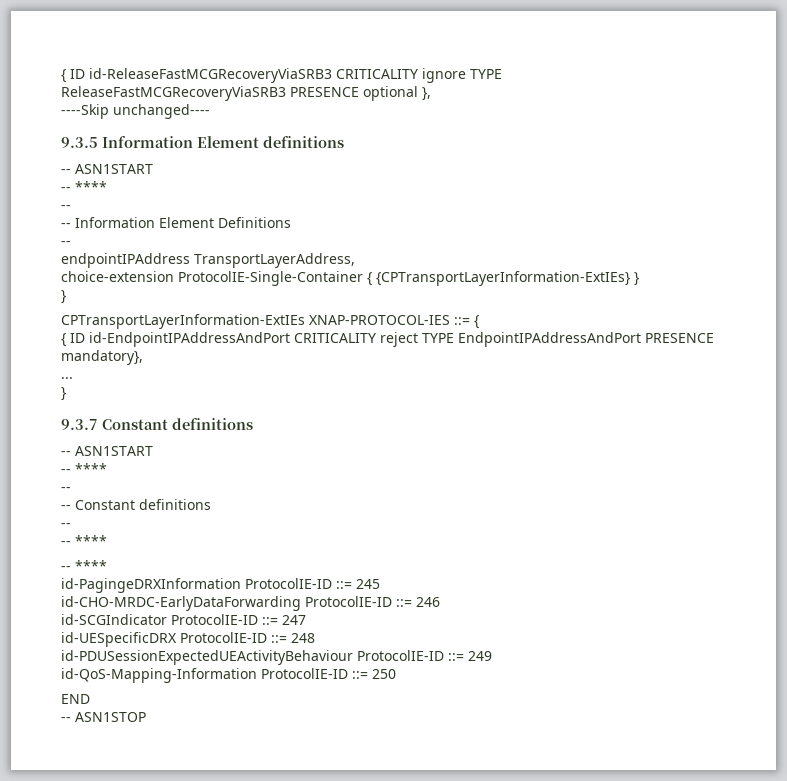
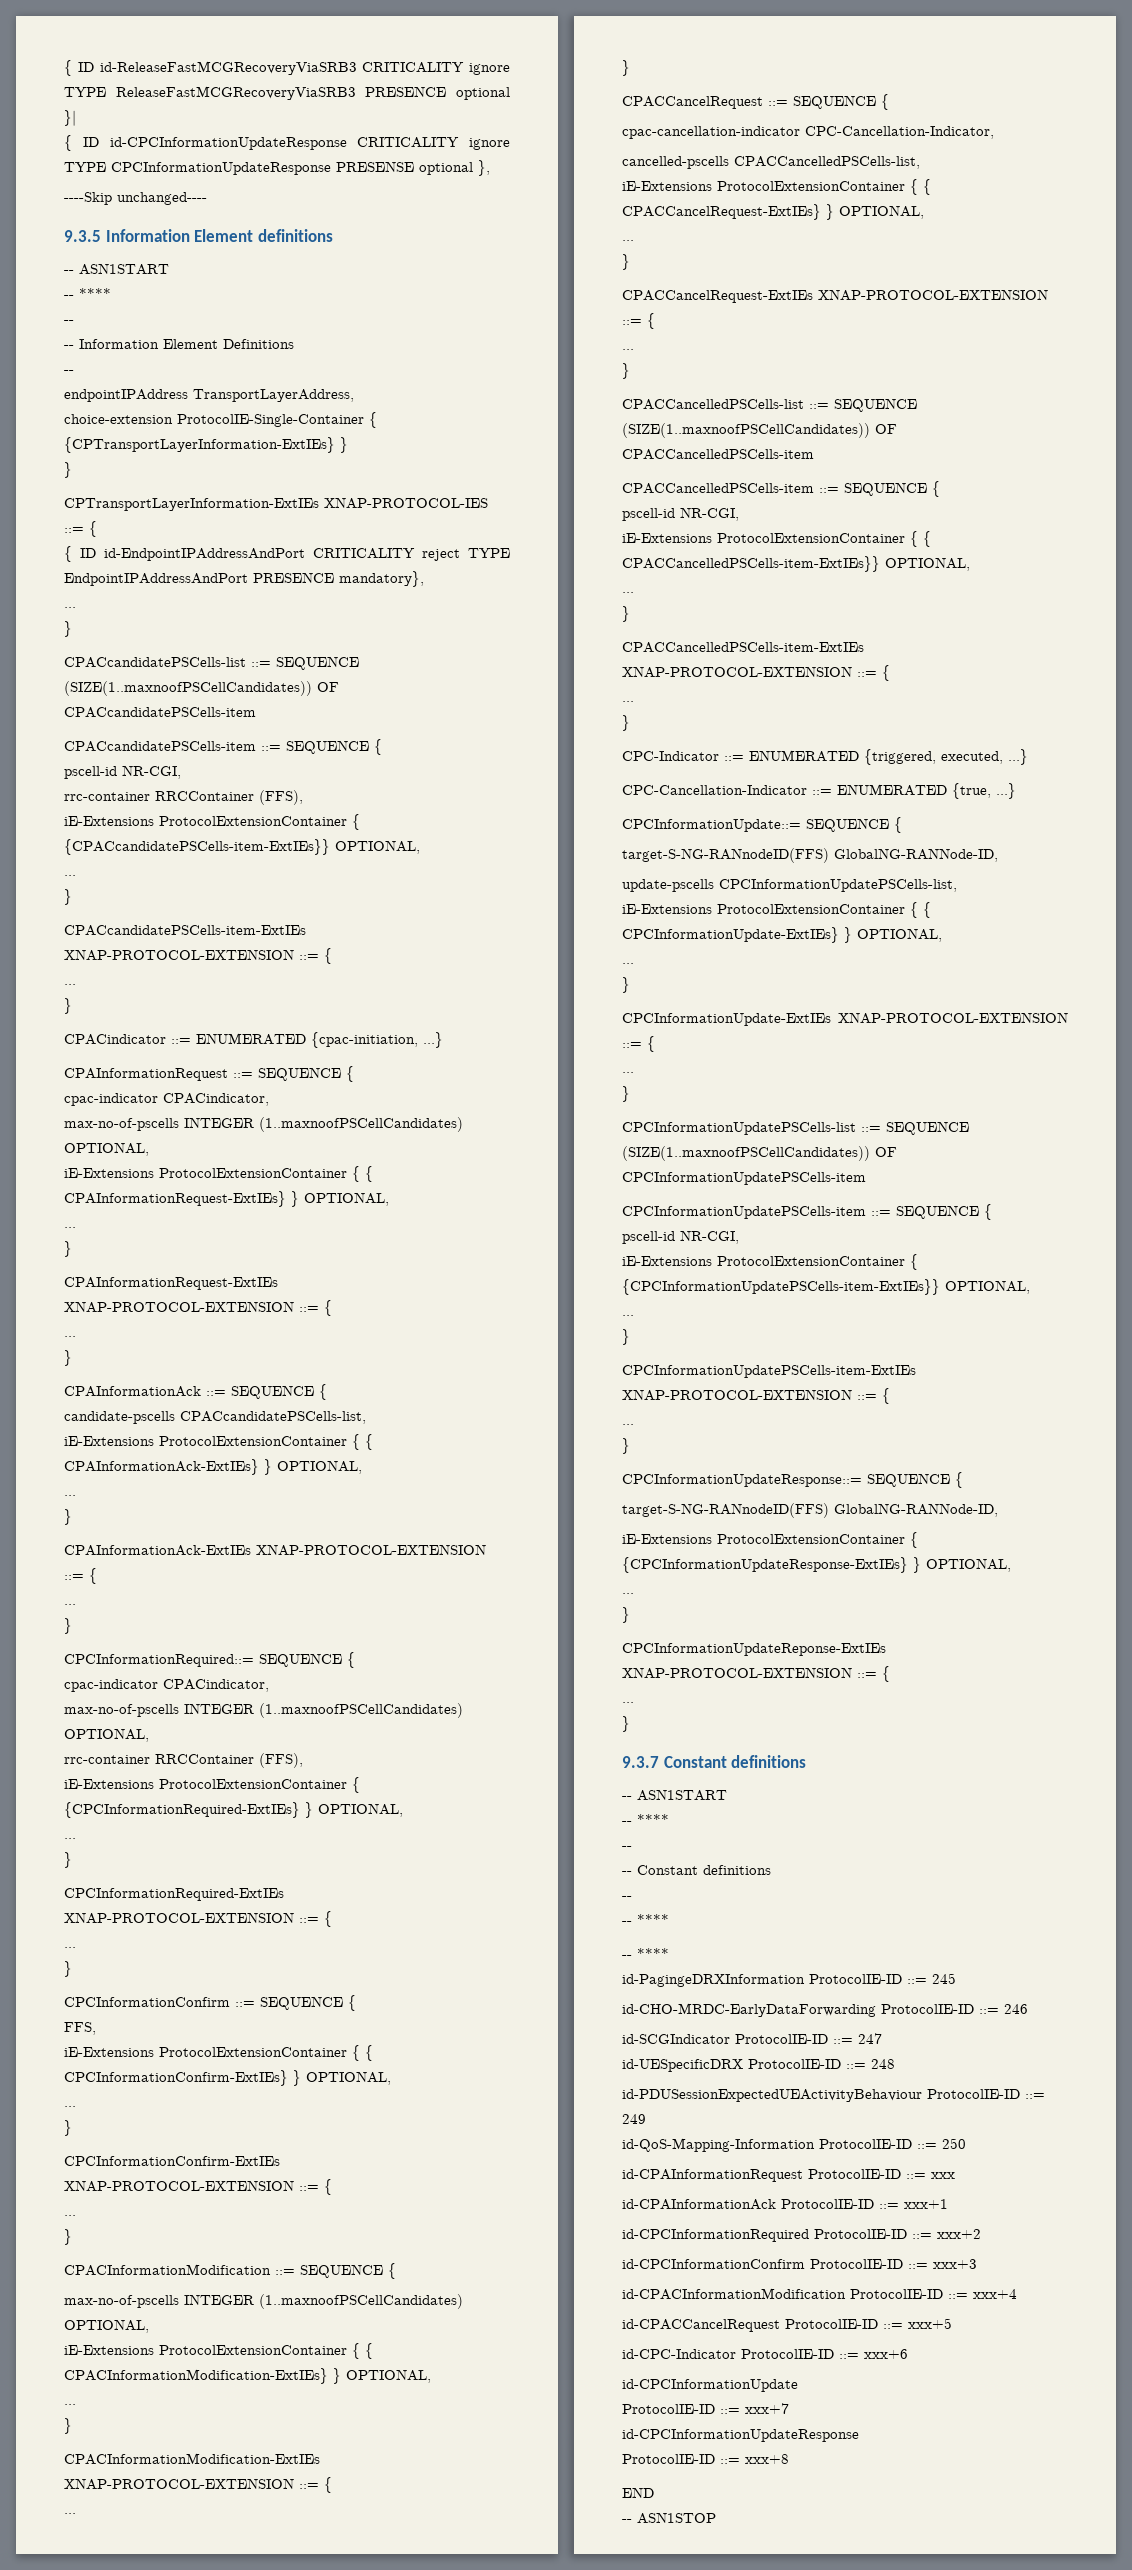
- { ID id-ReleaseFastMCGRecoveryViaSRB3 CRITICALITY ignore TYPE ReleaseFastMCGRecoveryViaSRB3 PRESENCE optional },
+ { ID id-ReleaseFastMCGRecoveryViaSRB3 CRITICALITY ignore TYPE ReleaseFastMCGRecoveryViaSRB3 PRESENCE optional }|
+ { ID id-CPCInformationUpdateResponse CRITICALITY ignore TYPE CPCInformationUpdateResponse PRESENSE optional },
+ CPACcandidatePSCells-list ::= SEQUENCE (SIZE(1..maxnoofPSCellCandidates)) OF CPACcandidatePSCells-item
+ CPACcandidatePSCells-item ::= SEQUENCE {
+ pscell-id NR-CGI,
+ rrc-container RRCContainer (FFS),
+ iE-Extensions ProtocolExtensionContainer { {CPACcandidatePSCells-item-ExtIEs}} OPTIONAL,
+ ...
+ }
+ CPACcandidatePSCells-item-ExtIEs XNAP-PROTOCOL-EXTENSION ::= {
+ ...
+ }
+ CPACindicator ::= ENUMERATED {cpac-initiation, ...}
+ CPAInformationRequest ::= SEQUENCE {
+ cpac-indicator CPACindicator,
+ max-no-of-pscells INTEGER (1..maxnoofPSCellCandidates) OPTIONAL,
+ iE-Extensions ProtocolExtensionContainer { { CPAInformationRequest-ExtIEs} } OPTIONAL,
+ ...
+ }
+ CPAInformationRequest-ExtIEs XNAP-PROTOCOL-EXTENSION ::= {
+ ...
+ }
+ CPAInformationAck ::= SEQUENCE {
+ candidate-pscells CPACcandidatePSCells-list,
+ iE-Extensions ProtocolExtensionContainer { { CPAInformationAck-ExtIEs} } OPTIONAL,
+ ...
+ }
+ CPAInformationAck-ExtIEs XNAP-PROTOCOL-EXTENSION ::= {
+ ...
+ }
+ CPCInformationRequired::= SEQUENCE {
+ cpac-indicator CPACindicator,
+ max-no-of-pscells INTEGER (1..maxnoofPSCellCandidates) OPTIONAL,
+ rrc-container RRCContainer (FFS),
+ iE-Extensions ProtocolExtensionContainer { {CPCInformationRequired-ExtIEs} } OPTIONAL,
+ ...
+ }
+ CPCInformationRequired-ExtIEs XNAP-PROTOCOL-EXTENSION ::= {
+ ...
+ }
+ CPCInformationConfirm ::= SEQUENCE {
+ FFS,
+ iE-Extensions ProtocolExtensionContainer { { CPCInformationConfirm-ExtIEs} } OPTIONAL,
+ ...
+ }
+ CPCInformationConfirm-ExtIEs XNAP-PROTOCOL-EXTENSION ::= {
+ ...
+ }
+ CPACInformationModification ::= SEQUENCE {
+ max-no-of-pscells INTEGER (1..maxnoofPSCellCandidates) OPTIONAL,
+ iE-Extensions ProtocolExtensionContainer { { CPACInformationModification-ExtIEs} } OPTIONAL,
+ ...
+ }
+ CPACInformationModification-ExtIEs XNAP-PROTOCOL-EXTENSION ::= {
+ ...
+ }
+ CPACCancelRequest ::= SEQUENCE {
+ cpac-cancellation-indicator CPC-Cancellation-Indicator,
+ cancelled-pscells CPACCancelledPSCells-list,
+ iE-Extensions ProtocolExtensionContainer { { CPACCancelRequest-ExtIEs} } OPTIONAL,
+ ...
+ }
+ CPACCancelRequest-ExtIEs XNAP-PROTOCOL-EXTENSION ::= {
+ ...
+ }
+ CPACCancelledPSCells-list ::= SEQUENCE (SIZE(1..maxnoofPSCellCandidates)) OF CPACCancelledPSCells-item
+ CPACCancelledPSCells-item ::= SEQUENCE {
+ pscell-id NR-CGI,
+ iE-Extensions ProtocolExtensionContainer { { CPACCancelledPSCells-item-ExtIEs}} OPTIONAL,
+ ...
+ }
+ CPACCancelledPSCells-item-ExtIEs XNAP-PROTOCOL-EXTENSION ::= {
+ ...
+ }
+ CPC-Indicator ::= ENUMERATED {triggered, executed, ...}
+ CPC-Cancellation-Indicator ::= ENUMERATED {true, ...}
+ CPCInformationUpdate::= SEQUENCE {
+ target-S-NG-RANnodeID(FFS) GlobalNG-RANNode-ID,
+ update-pscells CPCInformationUpdatePSCells-list,
+ iE-Extensions ProtocolExtensionContainer { { CPCInformationUpdate-ExtIEs} } OPTIONAL,
+ ...
+ }
+ CPCInformationUpdate-ExtIEs XNAP-PROTOCOL-EXTENSION ::= {
+ ...
+ }
+ CPCInformationUpdatePSCells-list ::= SEQUENCE (SIZE(1..maxnoofPSCellCandidates)) OF CPCInformationUpdatePSCells-item
+ CPCInformationUpdatePSCells-item ::= SEQUENCE {
+ pscell-id NR-CGI,
+ iE-Extensions ProtocolExtensionContainer { {CPCInformationUpdatePSCells-item-ExtIEs}} OPTIONAL,
+ ...
+ }
+ CPCInformationUpdatePSCells-item-ExtIEs XNAP-PROTOCOL-EXTENSION ::= {
+ ...
+ }
+ CPCInformationUpdateResponse::= SEQUENCE {
+ target-S-NG-RANnodeID(FFS) GlobalNG-RANNode-ID,
+ iE-Extensions ProtocolExtensionContainer { {CPCInformationUpdateResponse-ExtIEs} } OPTIONAL,
+ ...
+ }
+ CPCInformationUpdateReponse-ExtIEs XNAP-PROTOCOL-EXTENSION ::= {
+ ...
+ }
+ id-CPAInformationRequest ProtocolIE-ID ::= xxx
+ id-CPAInformationAck ProtocolIE-ID ::= xxx+1
+ id-CPCInformationRequired ProtocolIE-ID ::= xxx+2
+ id-CPCInformationConfirm ProtocolIE-ID ::= xxx+3
+ id-CPACInformationModification ProtocolIE-ID ::= xxx+4
+ id-CPACCancelRequest ProtocolIE-ID ::= xxx+5
+ id-CPC-Indicator ProtocolIE-ID ::= xxx+6
+ id-CPCInformationUpdate
+ ProtocolIE-ID ::= xxx+7
+ id-CPCInformationUpdateResponse
+ ProtocolIE-ID ::= xxx+8

